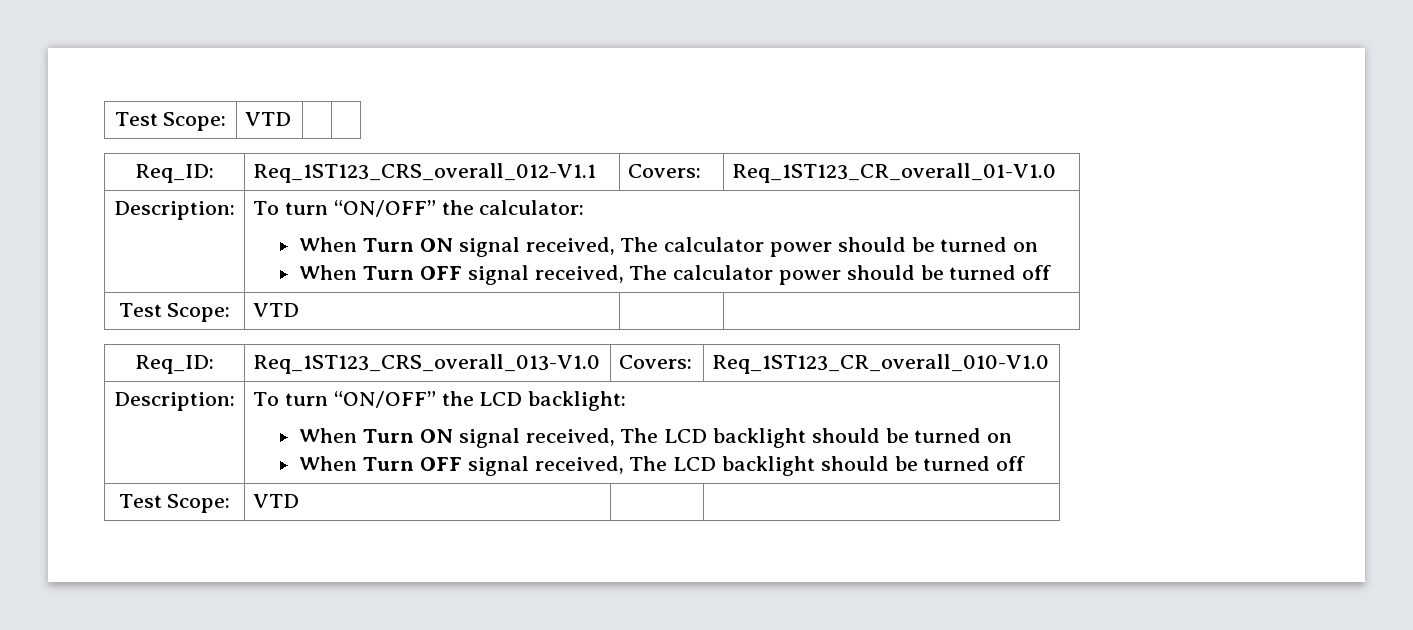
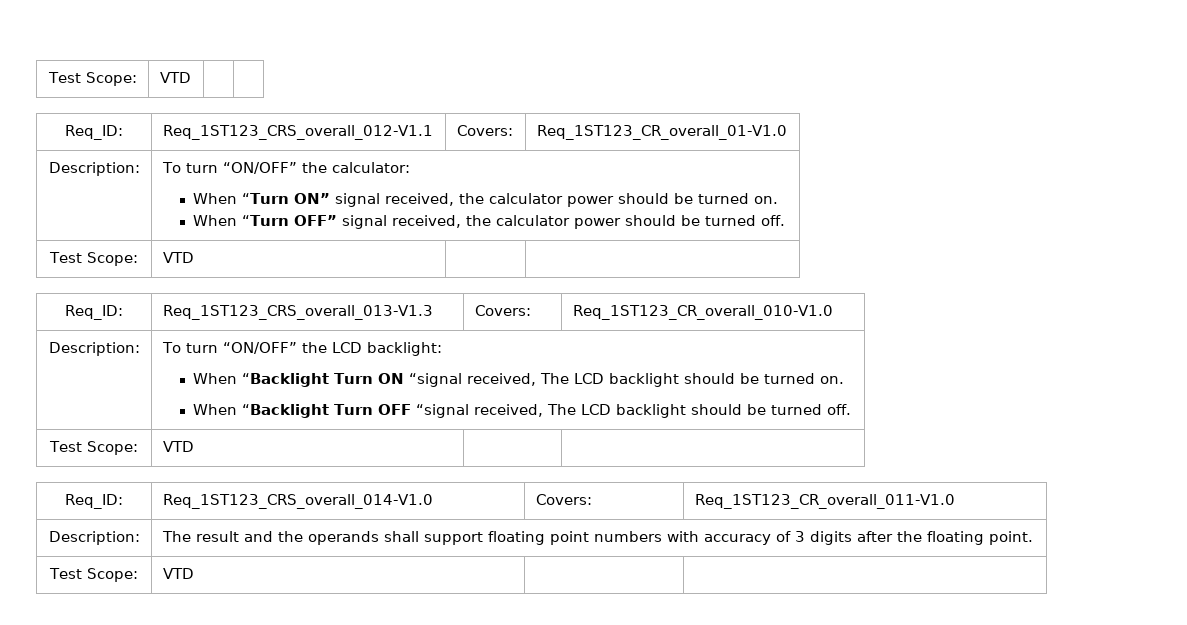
  Description: | To turn “ON/OFF” the calculator:
- When Turn ON signal received, The calculator power should be turned on
- When Turn OFF signal received, The calculator power should be turned off
+ When “Turn ON” signal received, the calculator power should be turned on.
+ When “Turn OFF” signal received, the calculator power should be turned off.
  Test Scope: | VTD | |
- Req_ID: | Req_1ST123_CRS_overall_013-V1.0 | Covers: | Req_1ST123_CR_overall_010-V1.0
+ Req_ID: | Req_1ST123_CRS_overall_013-V1.3 | Covers: | Req_1ST123_CR_overall_010-V1.0
  Description: | To turn “ON/OFF” the LCD backlight:
- When Turn ON signal received, The LCD backlight should be turned on
- When Turn OFF signal received, The LCD backlight should be turned off
+ When “Backlight Turn ON “signal received, The LCD backlight should be turned on.
+ When “Backlight Turn OFF “signal received, The LCD backlight should be turned off.
+ Test Scope: | VTD | |
+ Req_ID: | Req_1ST123_CRS_overall_014-V1.0 | Covers: | Req_1ST123_CR_overall_011-V1.0
+ Description: | The result and the operands shall support floating point numbers with accuracy of 3 digits after the floating point.

